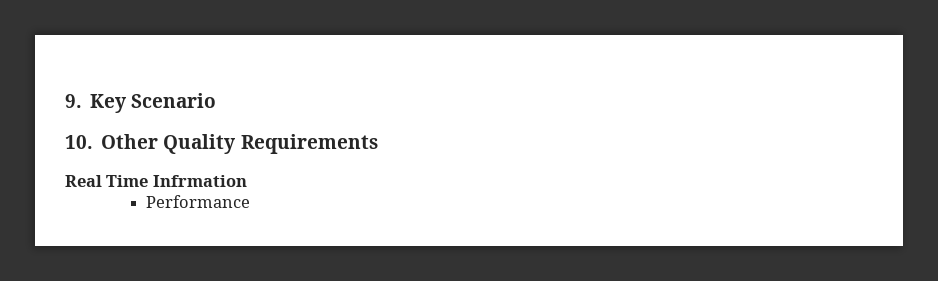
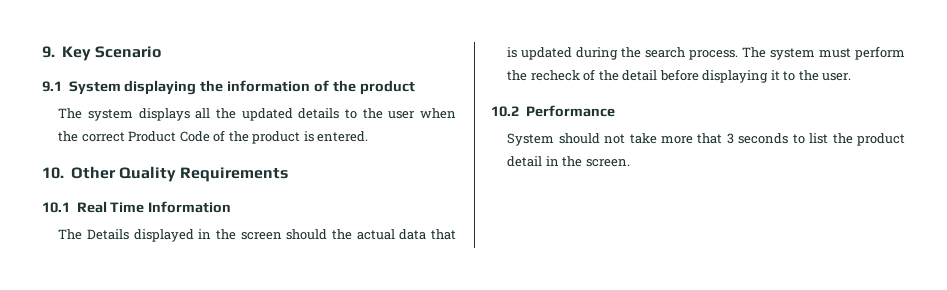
+ 9.1 System displaying the information of the product
+ The system displays all the updated details to the user when the correct Product Code of the product is entered.
- Real Time Infrmation
- Performance
+ 10.1 Real Time Information
+ The Details displayed in the screen should the actual data that is updated during the search process. The system must perform the recheck of the detail before displaying it to the user.
+ 10.2 Performance
+ System should not take more that 3 seconds to list the product detail in the screen.

